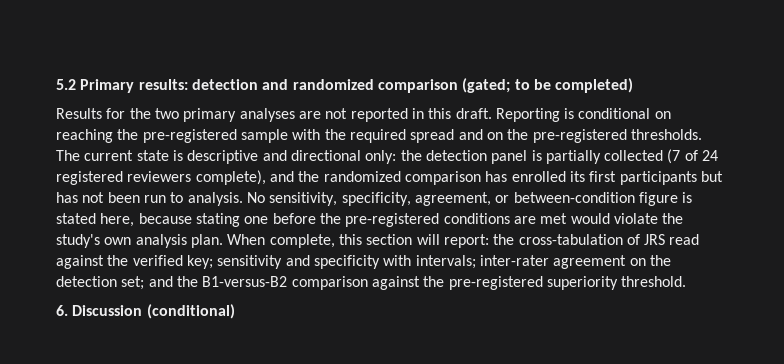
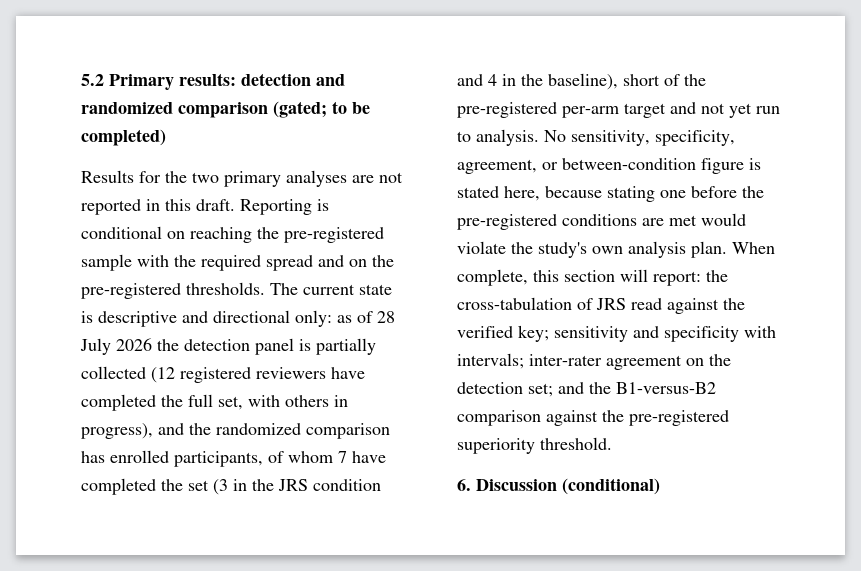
- The current state is descriptive and directional only: the detection panel is partially collected (7 of 24 registered reviewers complete), and the randomized comparison has enrolled its first participants but has not been run to analysis.
+ The current state is descriptive and directional only: as of 28 July 2026 the detection panel is partially collected (12 registered reviewers have completed the full set, with others in progress), and the randomized comparison has enrolled participants, of whom 7 have completed the set (3 in the JRS condition and 4 in the baseline), short of the pre-registered per-arm target and not yet run to analysis.

